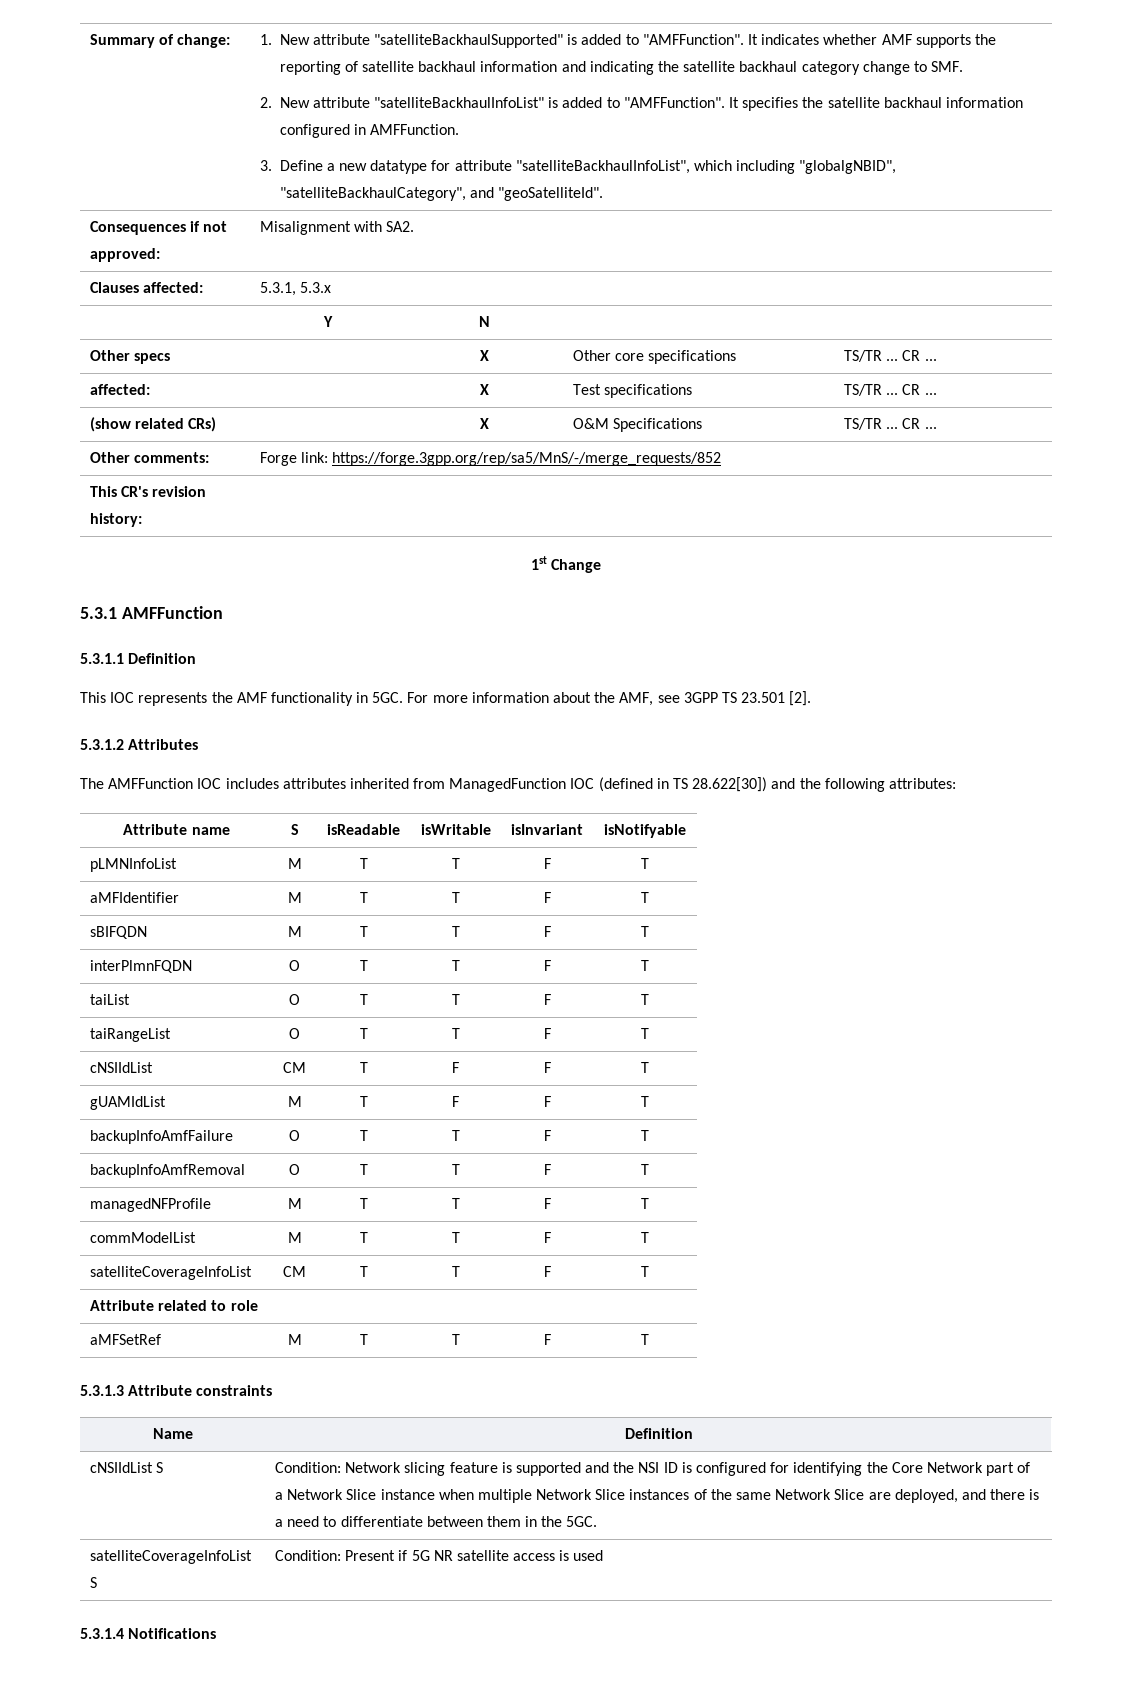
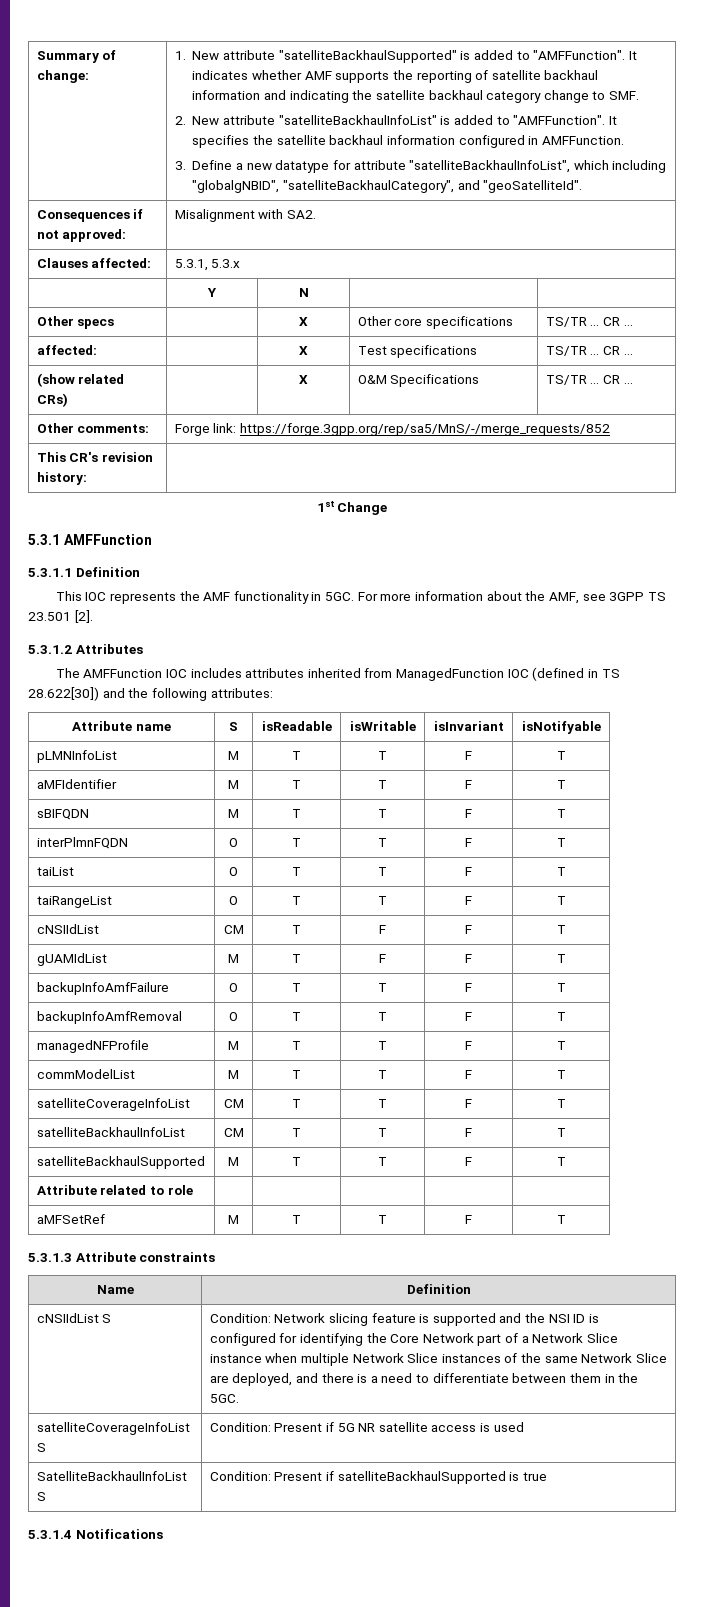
+ satelliteBackhaulInfoList | CM | T | T | F | T
+ satelliteBackhaulSupported | M | T | T | F | T
+ SatelliteBackhaulInfoList S | Condition: Present if satelliteBackhaulSupported is true

